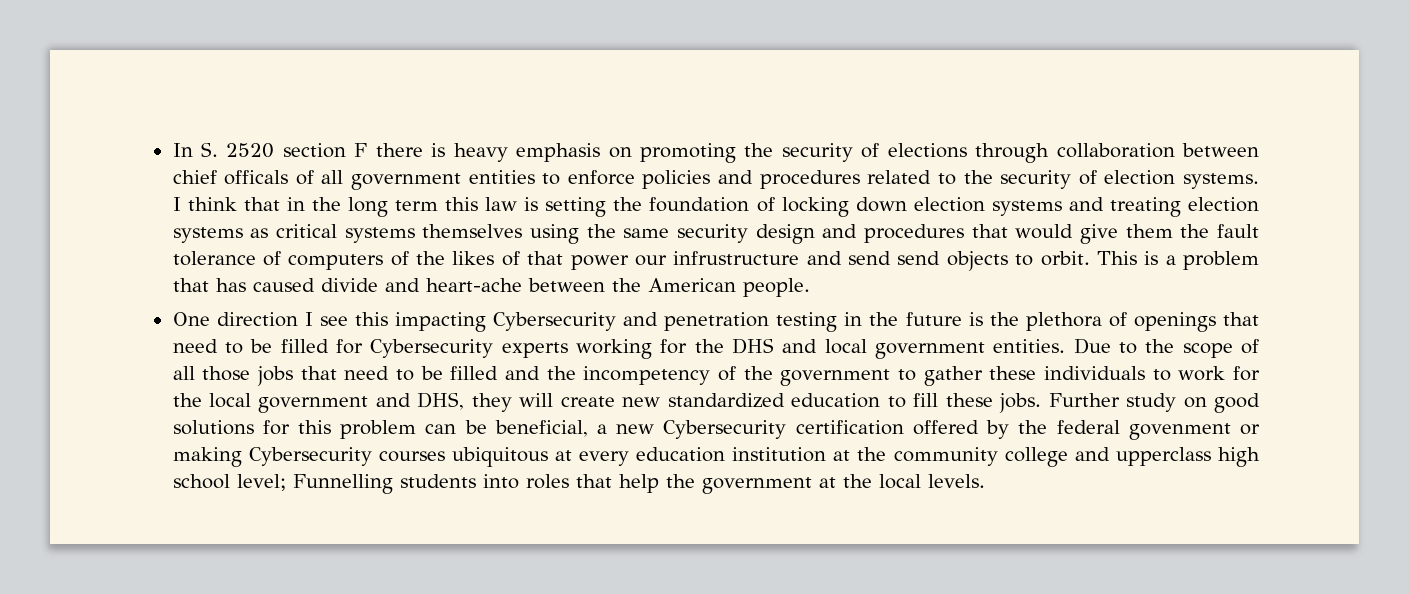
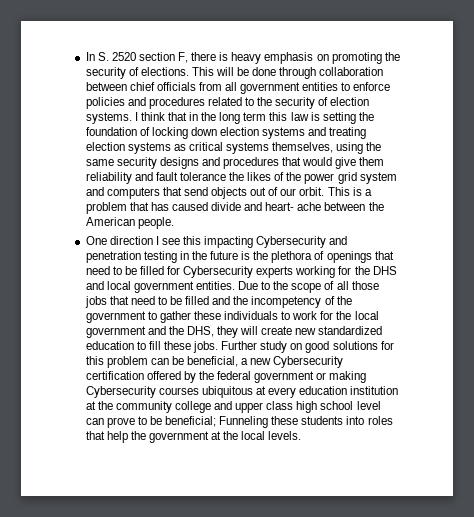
- In S. 2520 section F there is heavy emphasis on promoting the security of elections through collaboration between chief officals of all government entities to enforce policies and procedures related to the security of election systems.
+ In S. 2520 section F, there is heavy emphasis on promoting the security of elections. This will be done through collaboration between chief officials from all government entities to enforce policies and procedures related to the security of election systems.
- I think that in the long term this law is setting the foundation of locking down election systems and treating election systems as critical systems themselves using the same security design and procedures that would give them the fault tolerance of computers of the likes of that power our infrustructure and send send objects to orbit.
+ I think that in the long term this law is setting the foundation of locking down election systems and treating election systems as critical systems themselves, using the same security designs and procedures that would give them reliability and fault tolerance the likes of the power grid system and computers that send objects out of our orbit.
- This is a problem that has caused divide and heart-ache between the American people.
+ This is a problem that has caused divide and heart- ache between the American people.
- Due to the scope of all those jobs that need to be filled and the incompetency of the government to gather these individuals to work for the local government and DHS, they will create new standardized education to fill these jobs.
+ Due to the scope of all those jobs that need to be filled and the incompetency of the government to gather these individuals to work for the local government and the DHS, they will create new standardized education to fill these jobs.
- Further study on good solutions for this problem can be beneficial, a new Cybersecurity certification offered by the federal govenment or making Cybersecurity courses ubiquitous at every education institution at the community college and upperclass high school level; Funnelling students into roles that help the government at the local levels.
+ Further study on good solutions for this problem can be beneficial, a new Cybersecurity certification offered by the federal government or making Cybersecurity courses ubiquitous at every education institution at the community college and upper class high school level can prove to be beneficial; Funneling these students into roles that help the government at the local levels.

